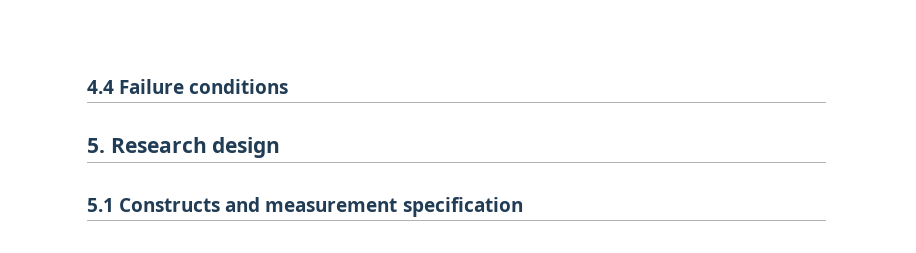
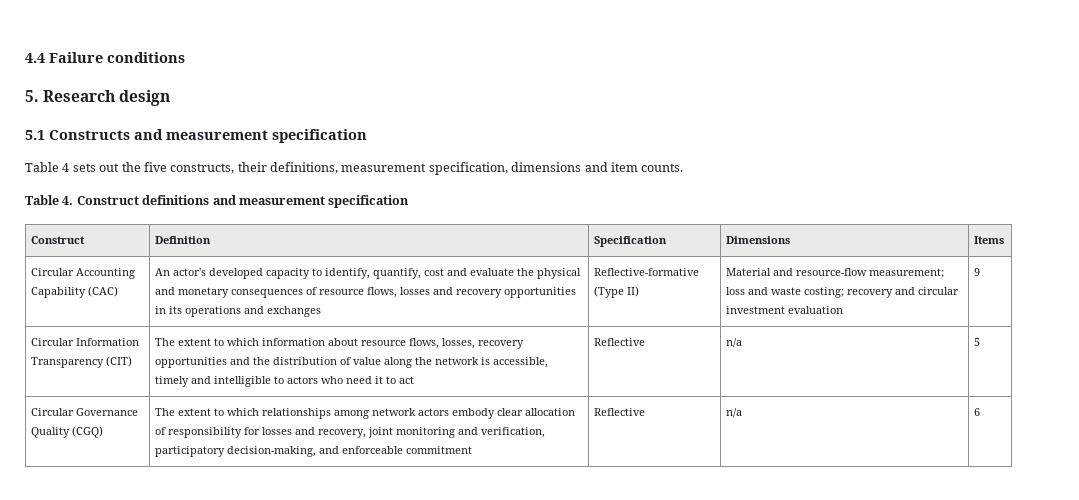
+ Table 4 sets out the five constructs, their definitions, measurement specification, dimensions and item counts.
+ Table 4. Construct definitions and measurement specification
+ Construct | Definition | Specification | Dimensions | Items
+ Circular Accounting Capability (CAC) | An actor's developed capacity to identify, quantify, cost and evaluate the physical and monetary consequences of resource flows, losses and recovery opportunities in its operations and exchanges | Reflective-formative (Type II) | Material and resource-flow measurement; loss and waste costing; recovery and circular investment evaluation | 9
+ Circular Information Transparency (CIT) | The extent to which information about resource flows, losses, recovery opportunities and the distribution of value along the network is accessible, timely and intelligible to actors who need it to act | Reflective | n/a | 5
+ Circular Governance Quality (CGQ) | The extent to which relationships among network actors embody clear allocation of responsibility for losses and recovery, joint monitoring and verification, participatory decision-making, and enforceable commitment | Reflective | n/a | 6

